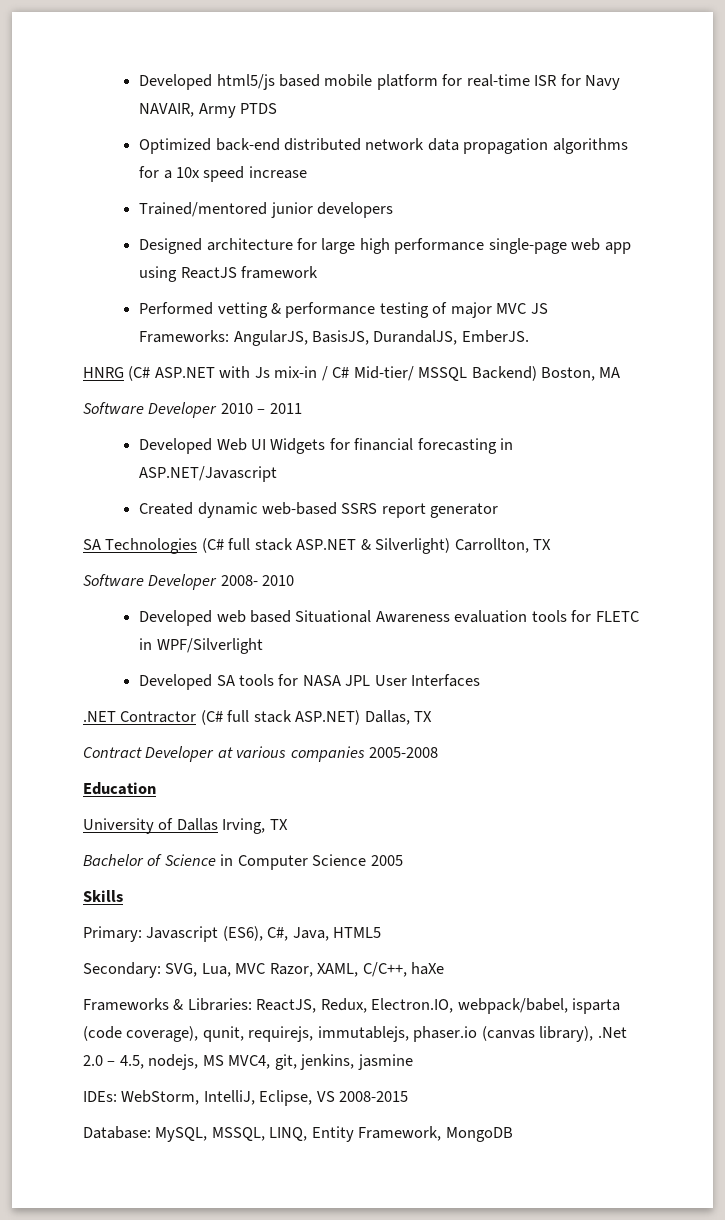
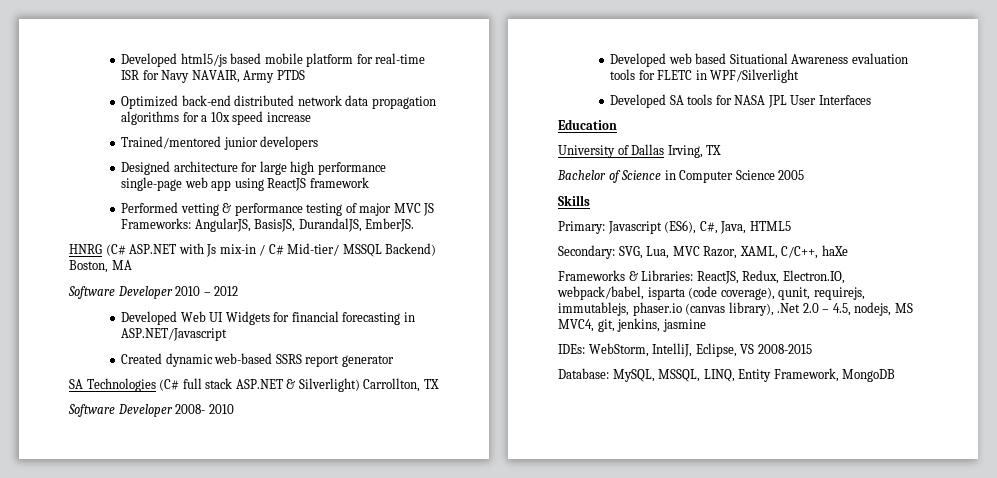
- Software Developer 2010 – 2011
+ Software Developer 2010 – 2012
- .NET Contractor (C# full stack ASP.NET) Dallas, TX
- Contract Developer at various companies 2005-2008

